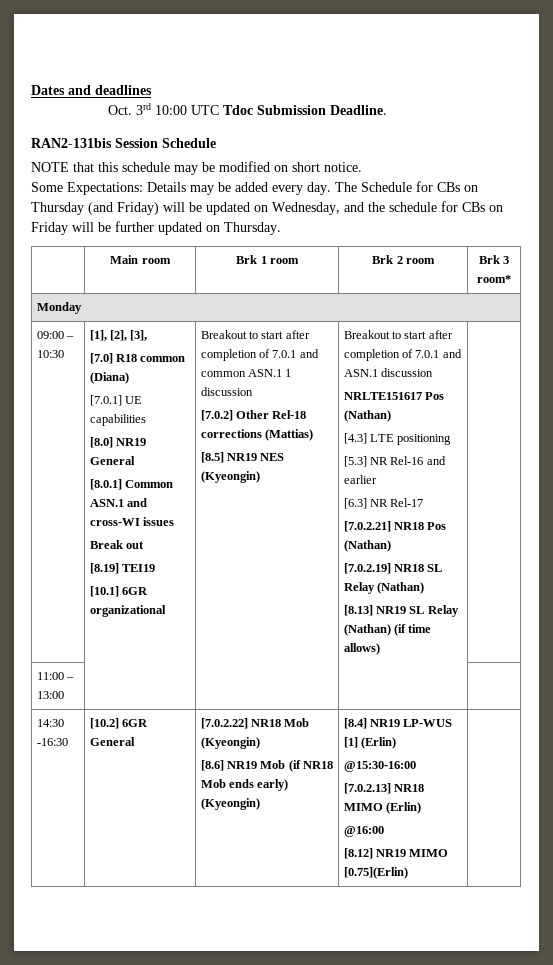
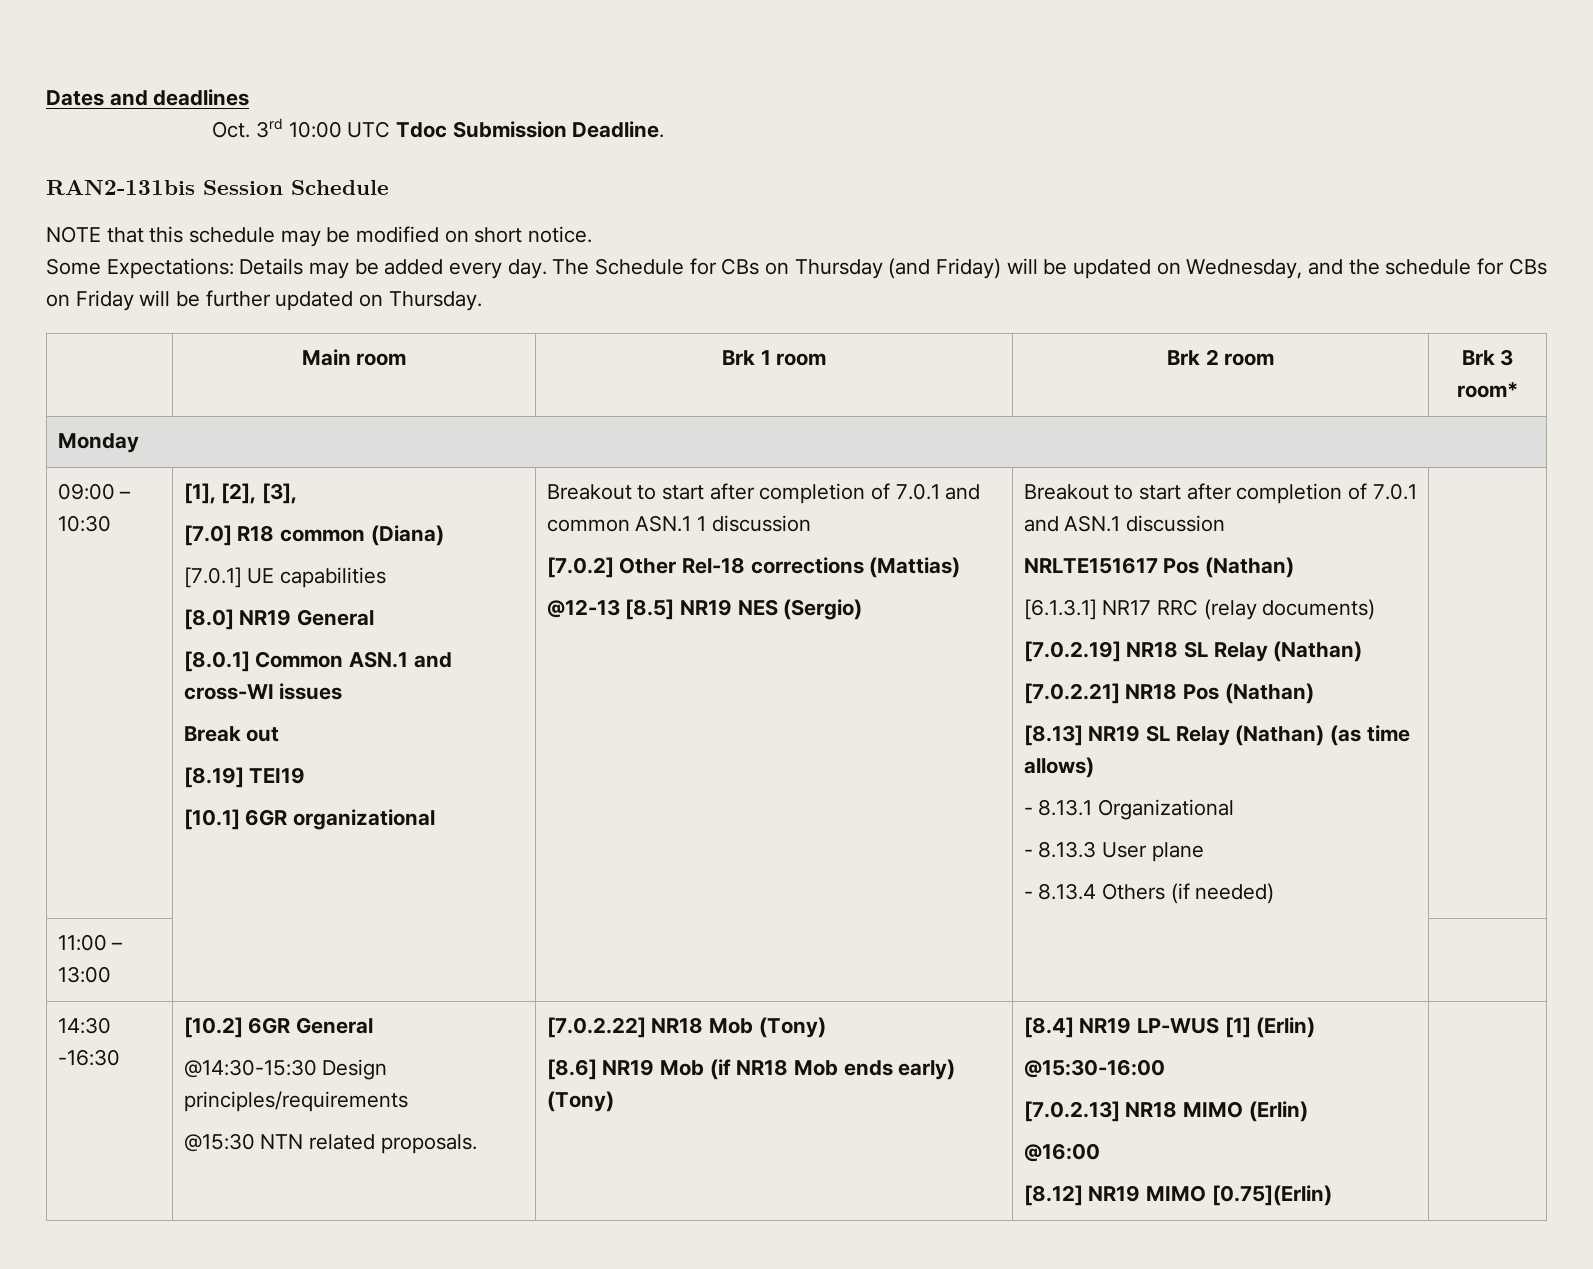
- [8.5] NR19 NES (Kyeongin)
+ @12-13 [8.5] NR19 NES (Sergio)
- [4.3] LTE positioning
- [5.3] NR Rel-16 and earlier
- [6.3] NR Rel-17
- [7.0.2.21] NR18 Pos (Nathan)
+ [6.1.3.1] NR17 RRC (relay documents)
+ [7.0.2.21] NR18 Pos (Nathan)
- [8.13] NR19 SL Relay (Nathan) (if time allows)
+ [8.13] NR19 SL Relay (Nathan) (as time allows)
+ - 8.13.1 Organizational
+ - 8.13.3 User plane
+ - 8.13.4 Others (if needed)
- 14:30 -16:30 | [10.2] 6GR General | [7.0.2.22] NR18 Mob (Kyeongin)
- [8.6] NR19 Mob (if NR18 Mob ends early) (Kyeongin) | [8.4] NR19 LP-WUS [1] (Erlin)
+ 14:30 -16:30 | [10.2] 6GR General
+ @14:30-15:30 Design principles/requirements
+ @15:30 NTN related proposals. | [7.0.2.22] NR18 Mob (Tony)
+ [8.6] NR19 Mob (if NR18 Mob ends early) (Tony) | [8.4] NR19 LP-WUS [1] (Erlin)

